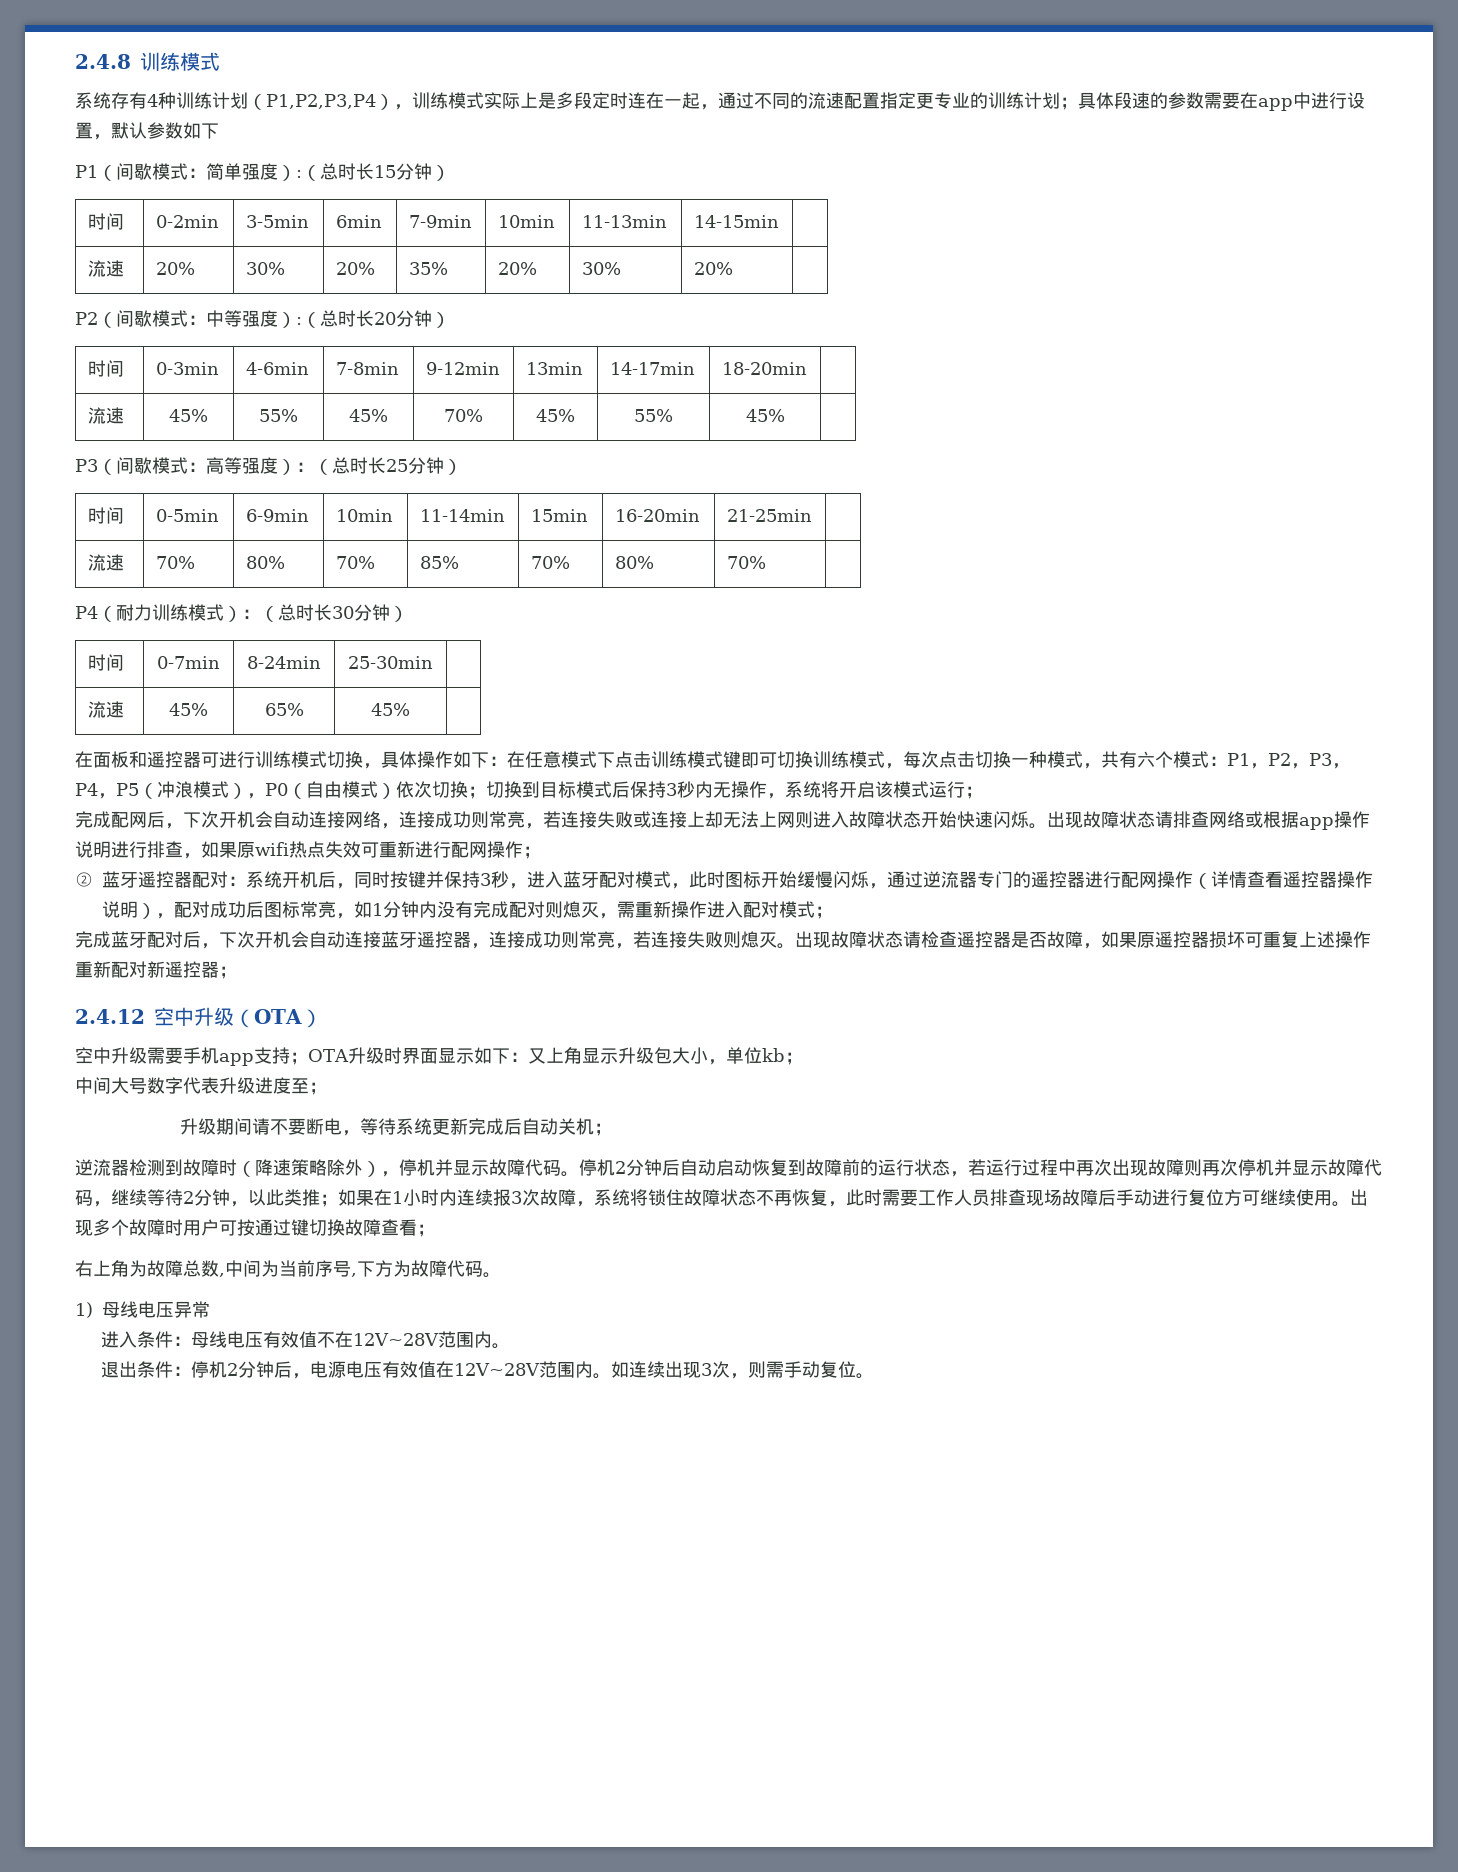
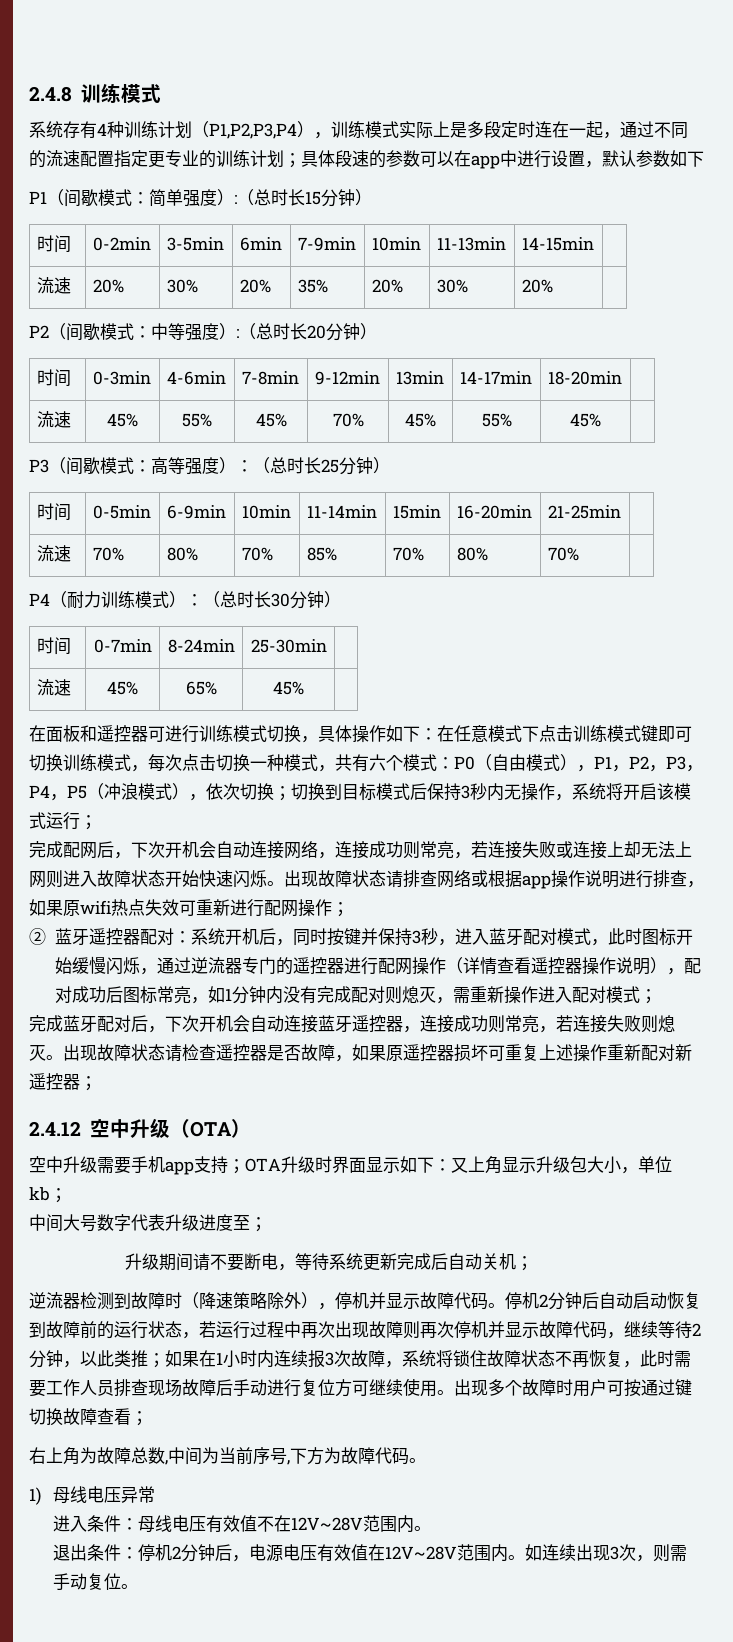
- 系统存有4种训练计划（P1,P2,P3,P4），训练模式实际上是多段定时连在一起，通过不同的流速配置指定更专业的训练计划；具体段速的参数需要在app中进行设置，默认参数如下
+ 系统存有4种训练计划（P1,P2,P3,P4），训练模式实际上是多段定时连在一起，通过不同的流速配置指定更专业的训练计划；具体段速的参数可以在app中进行设置，默认参数如下
- 在面板和遥控器可进行训练模式切换，具体操作如下：在任意模式下点击训练模式键即可切换训练模式，每次点击切换一种模式，共有六个模式：P1，P2，P3，P4，P5（冲浪模式），P0（自由模式）依次切换；切换到目标模式后保持3秒内无操作，系统将开启该模式运行；
+ 在面板和遥控器可进行训练模式切换，具体操作如下：在任意模式下点击训练模式键即可切换训练模式，每次点击切换一种模式，共有六个模式：P0（自由模式），P1，P2，P3，P4，P5（冲浪模式），依次切换；切换到目标模式后保持3秒内无操作，系统将开启该模式运行；

